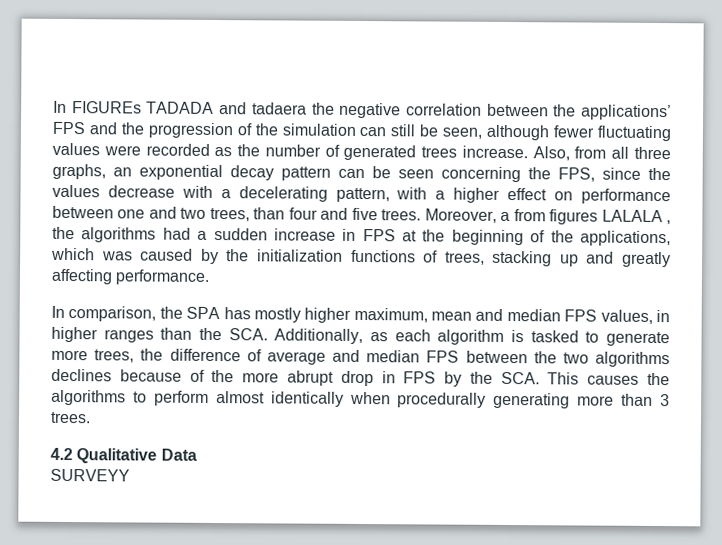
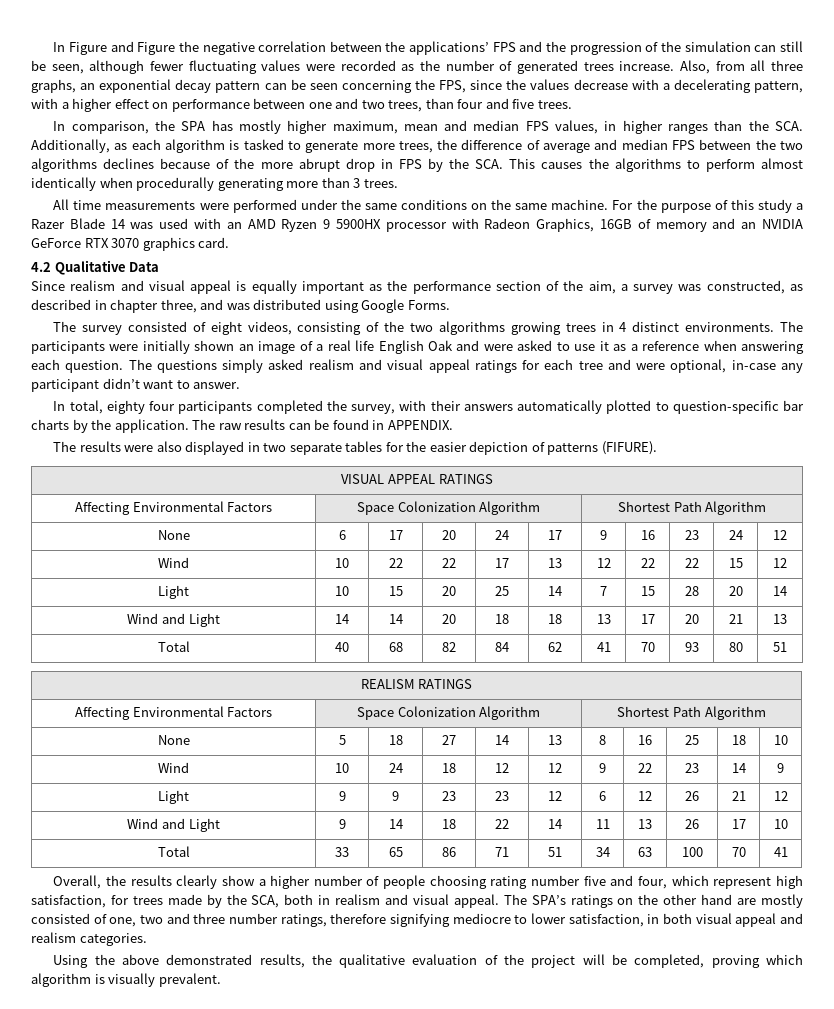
- In FIGUREs TADADA and tadaera the negative correlation between the applications’ FPS and the progression of the simulation can still be seen, although fewer fluctuating values were recorded as the number of generated trees increase.
+ In Figure and Figure the negative correlation between the applications’ FPS and the progression of the simulation can still be seen, although fewer fluctuating values were recorded as the number of generated trees increase.
- Moreover, a from figures LALALA , the algorithms had a sudden increase in FPS at the beginning of the applications, which was caused by the initialization functions of trees, stacking up and greatly affecting performance.
+ All time measurements were performed under the same conditions on the same machine. For the purpose of this study a Razer Blade 14 was used with an AMD Ryzen 9 5900HX processor with Radeon Graphics, 16GB of memory and an NVIDIA GeForce RTX 3070 graphics card.
  4.2 Qualitative Data
- SURVEYY
+ Since realism and visual appeal is equally important as the performance section of the aim, a survey was constructed, as described in chapter three, and was distributed using Google Forms.
+ The survey consisted of eight videos, consisting of the two algorithms growing trees in 4 distinct environments. The participants were initially shown an image of a real life English Oak and were asked to use it as a reference when answering each question. The questions simply asked realism and visual appeal ratings for each tree and were optional, in-case any participant didn’t want to answer.
+ In total, eighty four participants completed the survey, with their answers automatically plotted to question-specific bar charts by the application. The raw results can be found in APPENDIX.
+ The results were also displayed in two separate tables for the easier depiction of patterns (FIFURE).
+ VISUAL APPEAL RATINGS
+ Affecting Environmental Factors | Space Colonization Algorithm | Shortest Path Algorithm
+ None | 6 | 17 | 20 | 24 | 17 | 9 | 16 | 23 | 24 | 12
+ Wind | 10 | 22 | 22 | 17 | 13 | 12 | 22 | 22 | 15 | 12
+ Light | 10 | 15 | 20 | 25 | 14 | 7 | 15 | 28 | 20 | 14
+ Wind and Light | 14 | 14 | 20 | 18 | 18 | 13 | 17 | 20 | 21 | 13
+ Total | 40 | 68 | 82 | 84 | 62 | 41 | 70 | 93 | 80 | 51
+ REALISM RATINGS
+ Affecting Environmental Factors | Space Colonization Algorithm | Shortest Path Algorithm
+ None | 5 | 18 | 27 | 14 | 13 | 8 | 16 | 25 | 18 | 10
+ Wind | 10 | 24 | 18 | 12 | 12 | 9 | 22 | 23 | 14 | 9
+ Light | 9 | 9 | 23 | 23 | 12 | 6 | 12 | 26 | 21 | 12
+ Wind and Light | 9 | 14 | 18 | 22 | 14 | 11 | 13 | 26 | 17 | 10
+ Total | 33 | 65 | 86 | 71 | 51 | 34 | 63 | 100 | 70 | 41
+ Overall, the results clearly show a higher number of people choosing rating number five and four, which represent high satisfaction, for trees made by the SCA, both in realism and visual appeal. The SPA’s ratings on the other hand are mostly consisted of one, two and three number ratings, therefore signifying mediocre to lower satisfaction, in both visual appeal and realism categories.
+ Using the above demonstrated results, the qualitative evaluation of the project will be completed, proving which algorithm is visually prevalent.

